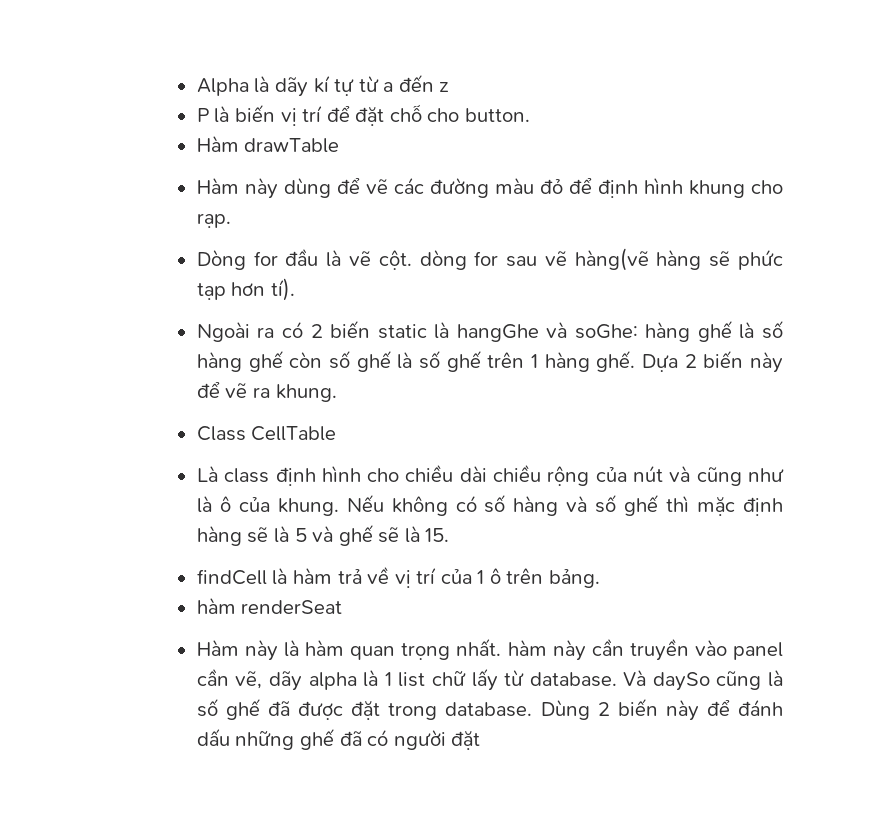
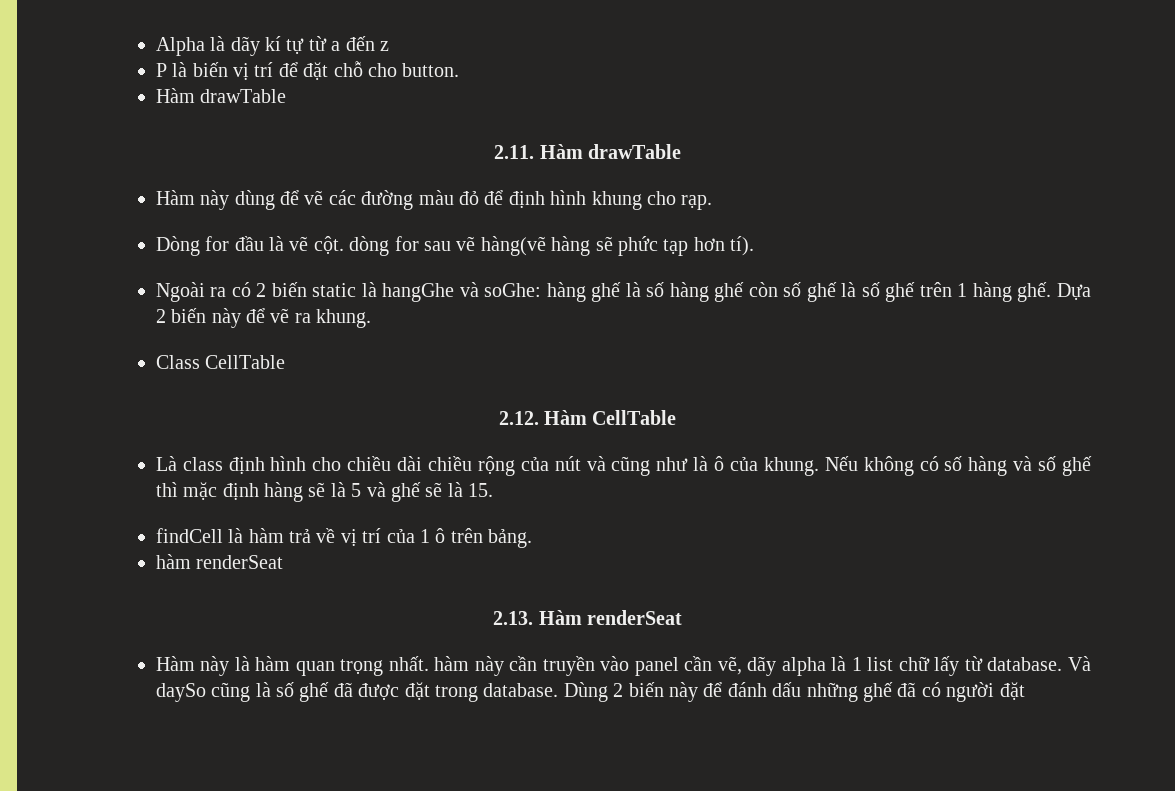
+ 2.11. Hàm drawTable
+ 2.12. Hàm CellTable
+ 2.13. Hàm renderSeat

